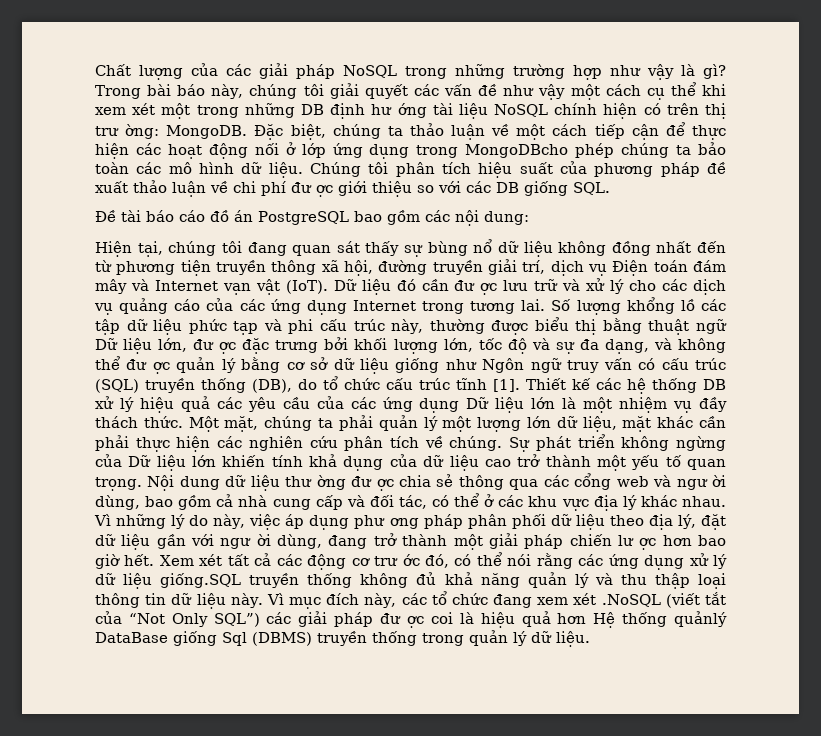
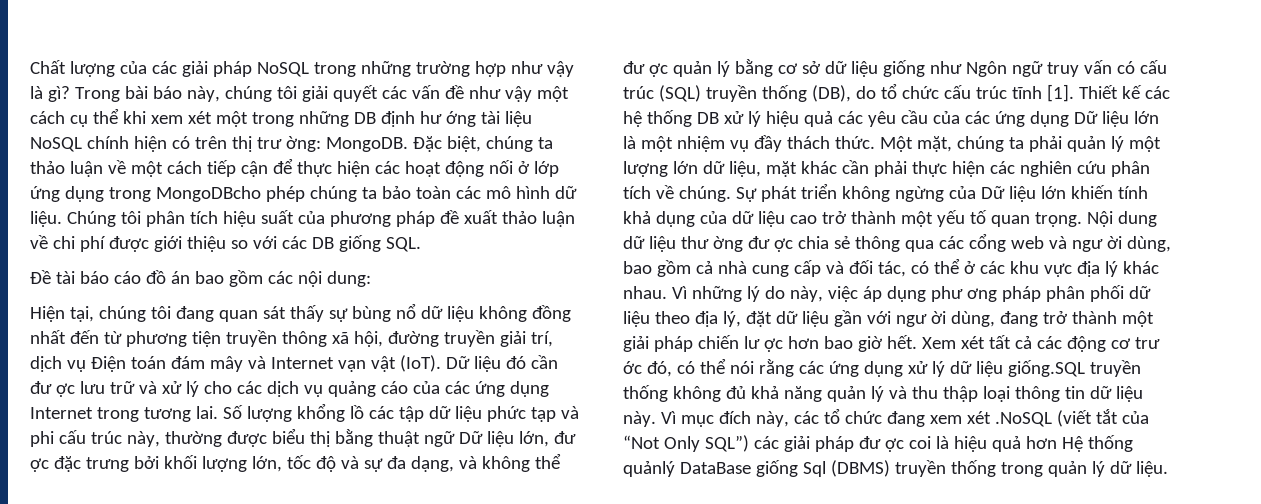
- Chúng tôi phân tích hiệu suất của phương pháp đề xuất thảo luận về chi phí đư ợc giới thiệu so với các DB giống SQL.
+ Chúng tôi phân tích hiệu suất của phương pháp đề xuất thảo luận về chi phí được giới thiệu so với các DB giống SQL.
- Đề tài báo cáo đồ án PostgreSQL bao gồm các nội dung:
+ Đề tài báo cáo đồ án bao gồm các nội dung:

